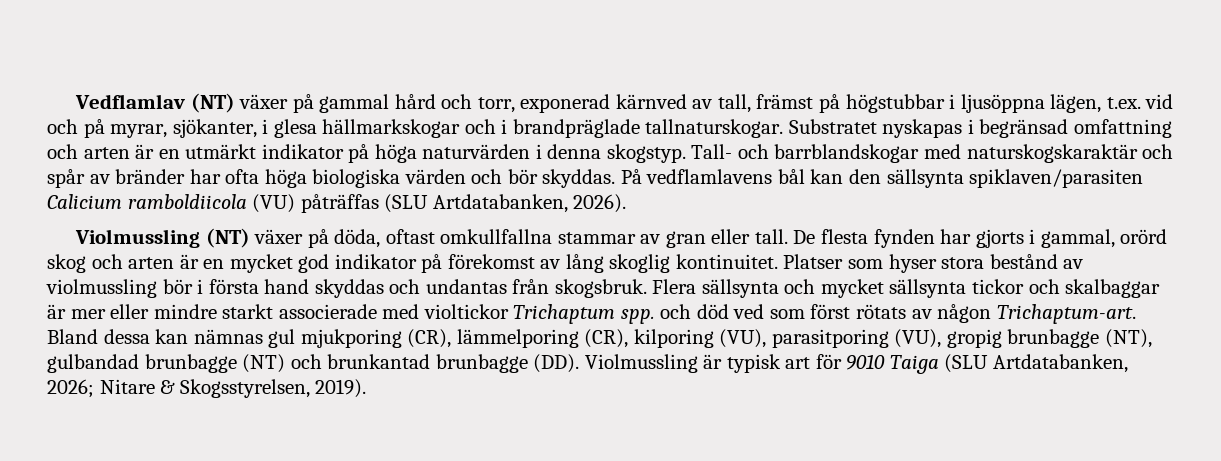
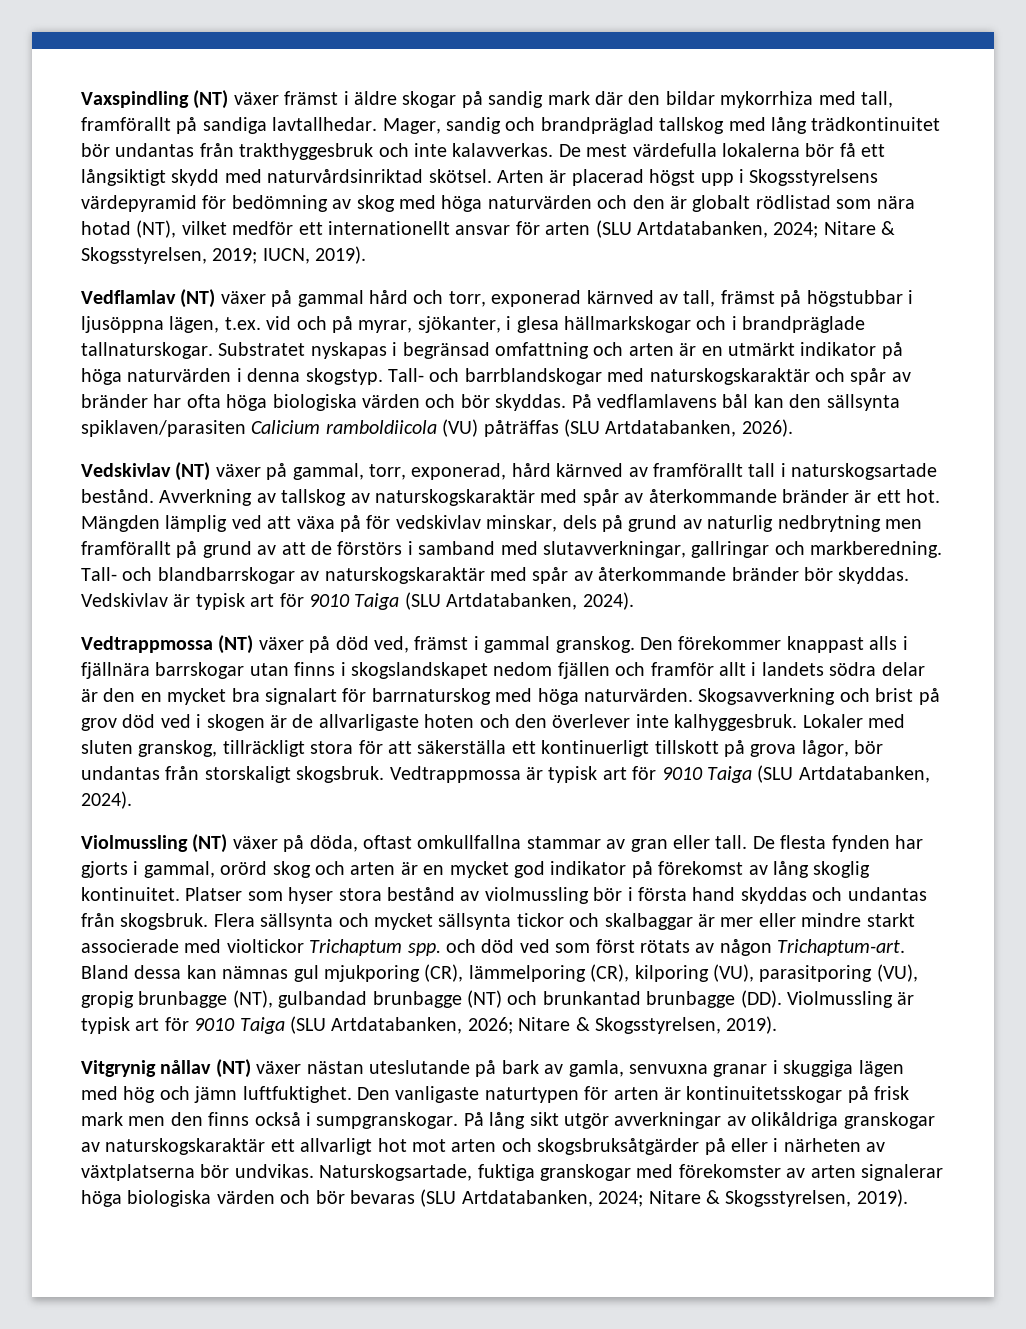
+ Vaxspindling (NT) växer främst i äldre skogar på sandig mark där den bildar mykorrhiza med tall, framförallt på sandiga lavtallhedar. Mager, sandig och brandpräglad tallskog med lång trädkontinuitet bör undantas från trakthyggesbruk och inte kalavverkas. De mest värdefulla lokalerna bör få ett långsiktigt skydd med naturvårdsinriktad skötsel. Arten är placerad högst upp i Skogsstyrelsens värdepyramid för bedömning av skog med höga naturvärden och den är globalt rödlistad som nära hotad (NT), vilket medför ett internationellt ansvar för arten (SLU Artdatabanken, 2024; Nitare & Skogsstyrelsen, 2019; IUCN, 2019).
+ Vedskivlav (NT) växer på gammal, torr, exponerad, hård kärnved av framförallt tall i naturskogsartade bestånd. Avverkning av tallskog av naturskogskaraktär med spår av återkommande bränder är ett hot. Mängden lämplig ved att växa på för vedskivlav minskar, dels på grund av naturlig nedbrytning men framförallt på grund av att de förstörs i samband med slutavverkningar, gallringar och markberedning. Tall- och blandbarrskogar av naturskogskaraktär med spår av återkommande bränder bör skyddas. Vedskivlav är typisk art för 9010 Taiga (SLU Artdatabanken, 2024).
+ Vedtrappmossa (NT) växer på död ved, främst i gammal granskog. Den förekommer knappast alls i fjällnära barrskogar utan finns i skogslandskapet nedom fjällen och framför allt i landets södra delar är den en mycket bra signalart för barrnaturskog med höga naturvärden. Skogsavverkning och brist på grov död ved i skogen är de allvarligaste hoten och den överlever inte kalhyggesbruk. Lokaler med sluten granskog, tillräckligt stora för att säkerställa ett kontinuerligt tillskott på grova lågor, bör undantas från storskaligt skogsbruk. Vedtrappmossa är typisk art för 9010 Taiga (SLU Artdatabanken, 2024).
+ Vitgrynig nållav (NT) växer nästan uteslutande på bark av gamla, senvuxna granar i skuggiga lägen med hög och jämn luftfuktighet. Den vanligaste naturtypen för arten är kontinuitetsskogar på frisk mark men den finns också i sumpgranskogar. På lång sikt utgör avverkningar av olikåldriga granskogar av naturskogskaraktär ett allvarligt hot mot arten och skogsbruksåtgärder på eller i närheten av växtplatserna bör undvikas. Naturskogsartade, fuktiga granskogar med förekomster av arten signalerar höga biologiska värden och bör bevaras (SLU Artdatabanken, 2024; Nitare & Skogsstyrelsen, 2019).

